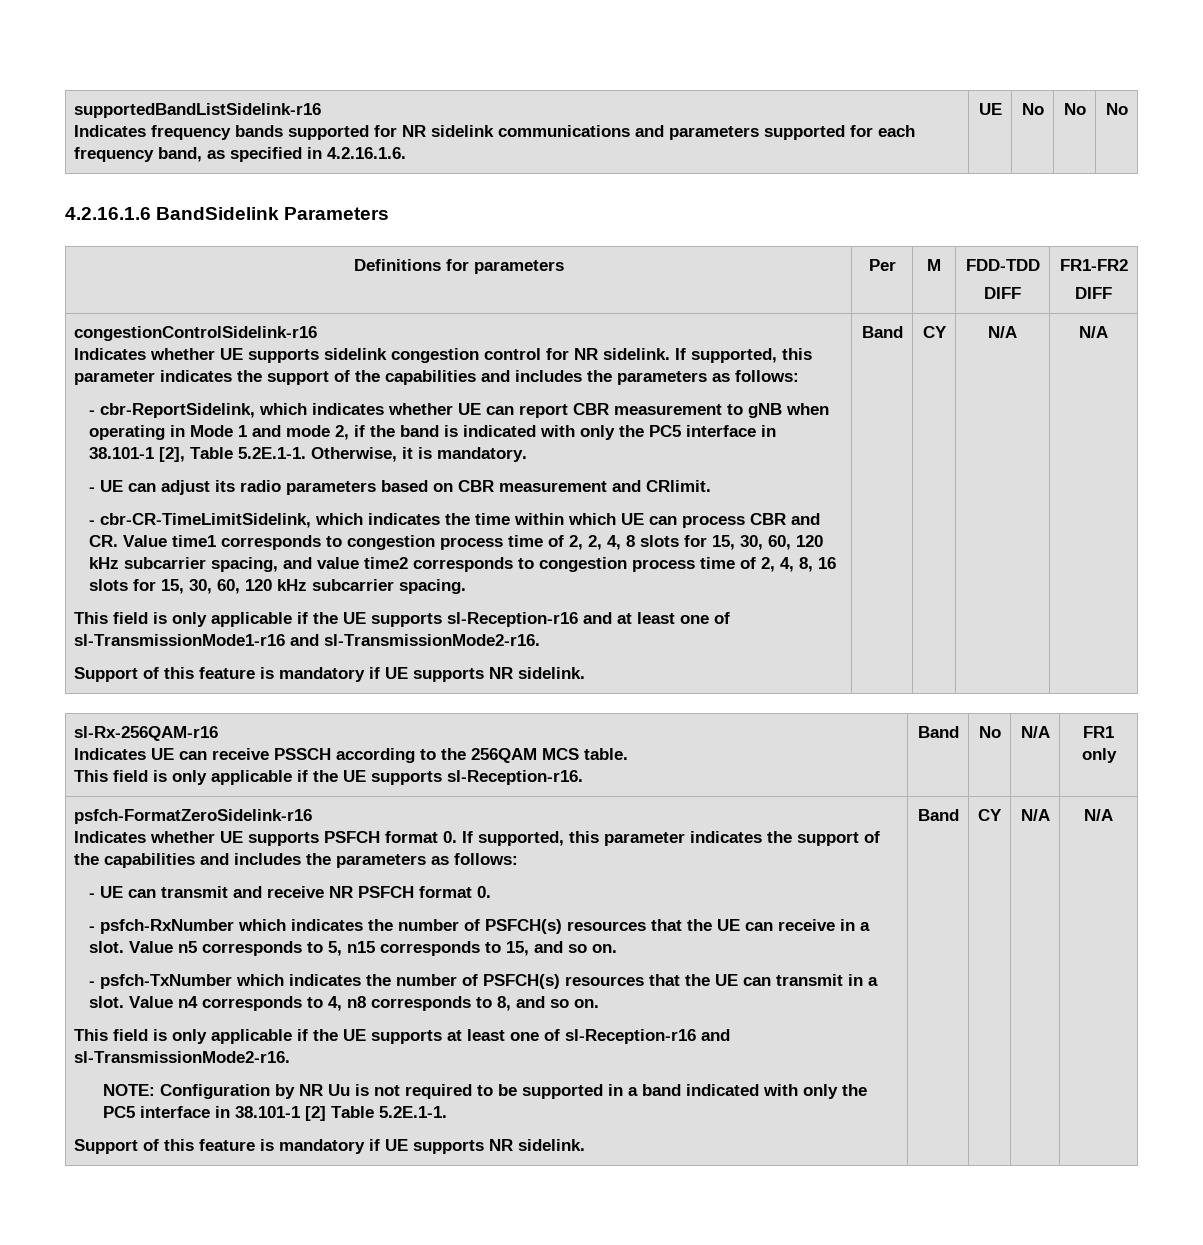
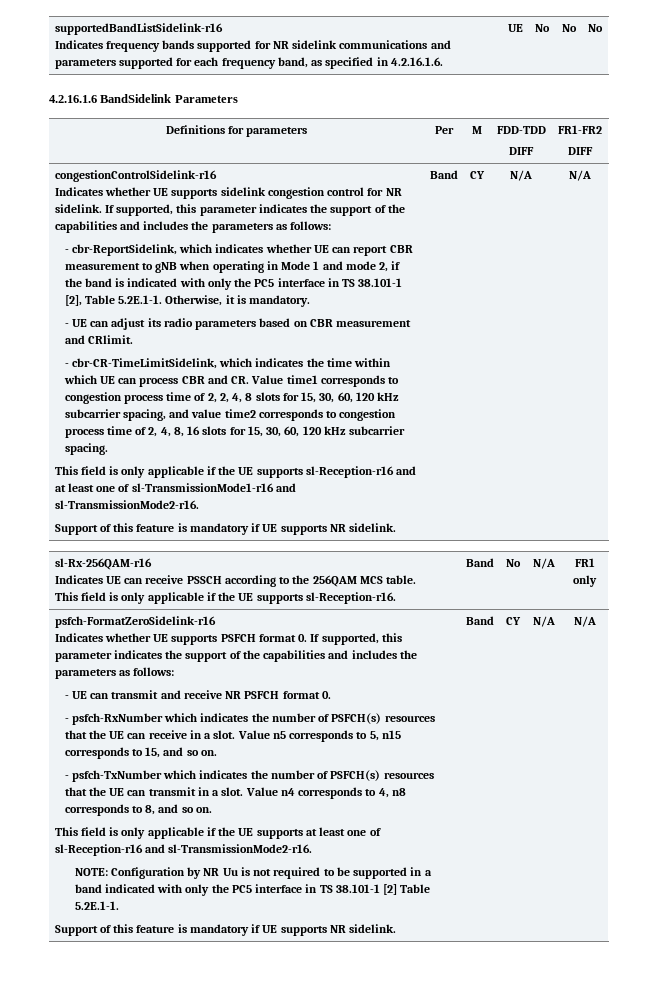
- - cbr-ReportSidelink, which indicates whether UE can report CBR measurement to gNB when operating in Mode 1 and mode 2, if the band is indicated with only the PC5 interface in 38.101-1 [2], Table 5.2E.1-1. Otherwise, it is mandatory.
+ - cbr-ReportSidelink, which indicates whether UE can report CBR measurement to gNB when operating in Mode 1 and mode 2, if the band is indicated with only the PC5 interface in TS 38.101-1 [2], Table 5.2E.1-1. Otherwise, it is mandatory.
- NOTE: Configuration by NR Uu is not required to be supported in a band indicated with only the PC5 interface in 38.101-1 [2] Table 5.2E.1-1.
+ NOTE: Configuration by NR Uu is not required to be supported in a band indicated with only the PC5 interface in TS 38.101-1 [2] Table 5.2E.1-1.

